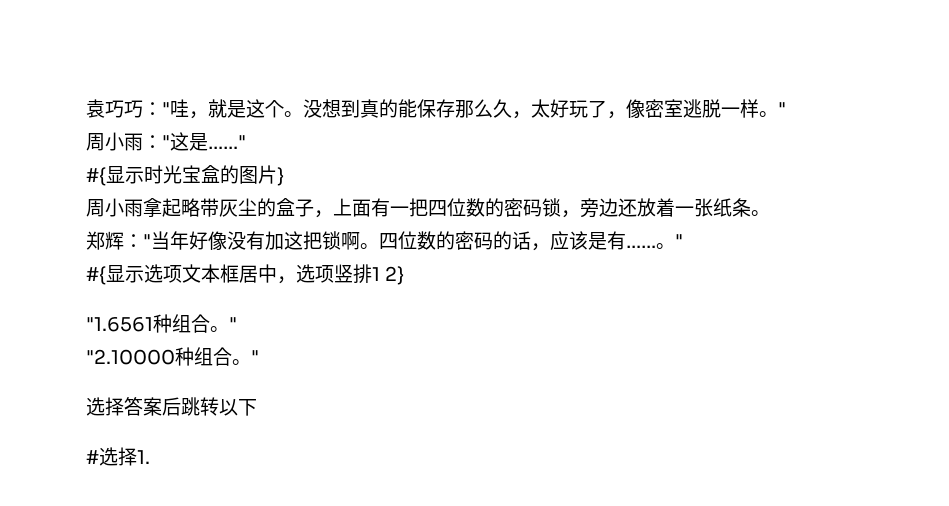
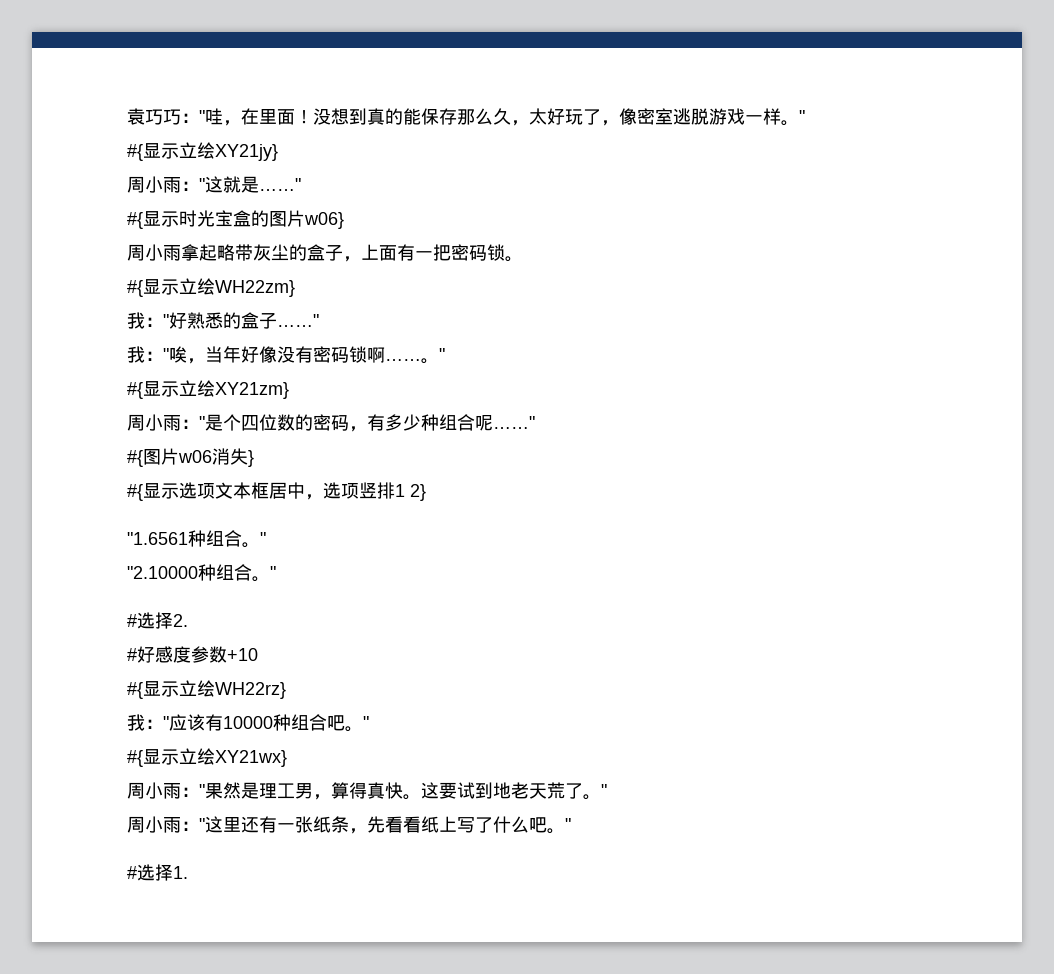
- 袁巧巧："哇，就是这个。
+ 袁巧巧："哇，在里面！
- 没想到真的能保存那么久，太好玩了，像密室逃脱一样。
+ 没想到真的能保存那么久，太好玩了，像密室逃脱游戏一样。
- 周小雨："这是……"
+ #{显示立绘XY21jy}
+ 周小雨："这就是……"
- #{显示时光宝盒的图片}
+ #{显示时光宝盒的图片w06}
- 周小雨拿起略带灰尘的盒子，上面有一把四位数的密码锁，旁边还放着一张纸条。
- 郑辉："当年好像没有加这把锁啊。四位数的密码的话，应该是有……。"
+ 周小雨拿起略带灰尘的盒子，上面有一把密码锁。
+ #{显示立绘WH22zm}
+ 我："好熟悉的盒子……"
+ 我："唉，当年好像没有密码锁啊……。"
+ #{显示立绘XY21zm}
+ 周小雨："是个四位数的密码，有多少种组合呢……"
+ #{图片w06消失}
- 选择答案后跳转以下
+ #选择2.
+ #好感度参数+10
+ #{显示立绘WH22rz}
+ 我："应该有10000种组合吧。"
+ #{显示立绘XY21wx}
+ 周小雨："果然是理工男，算得真快。这要试到地老天荒了。"
+ 周小雨："这里还有一张纸条，先看看纸上写了什么吧。"

